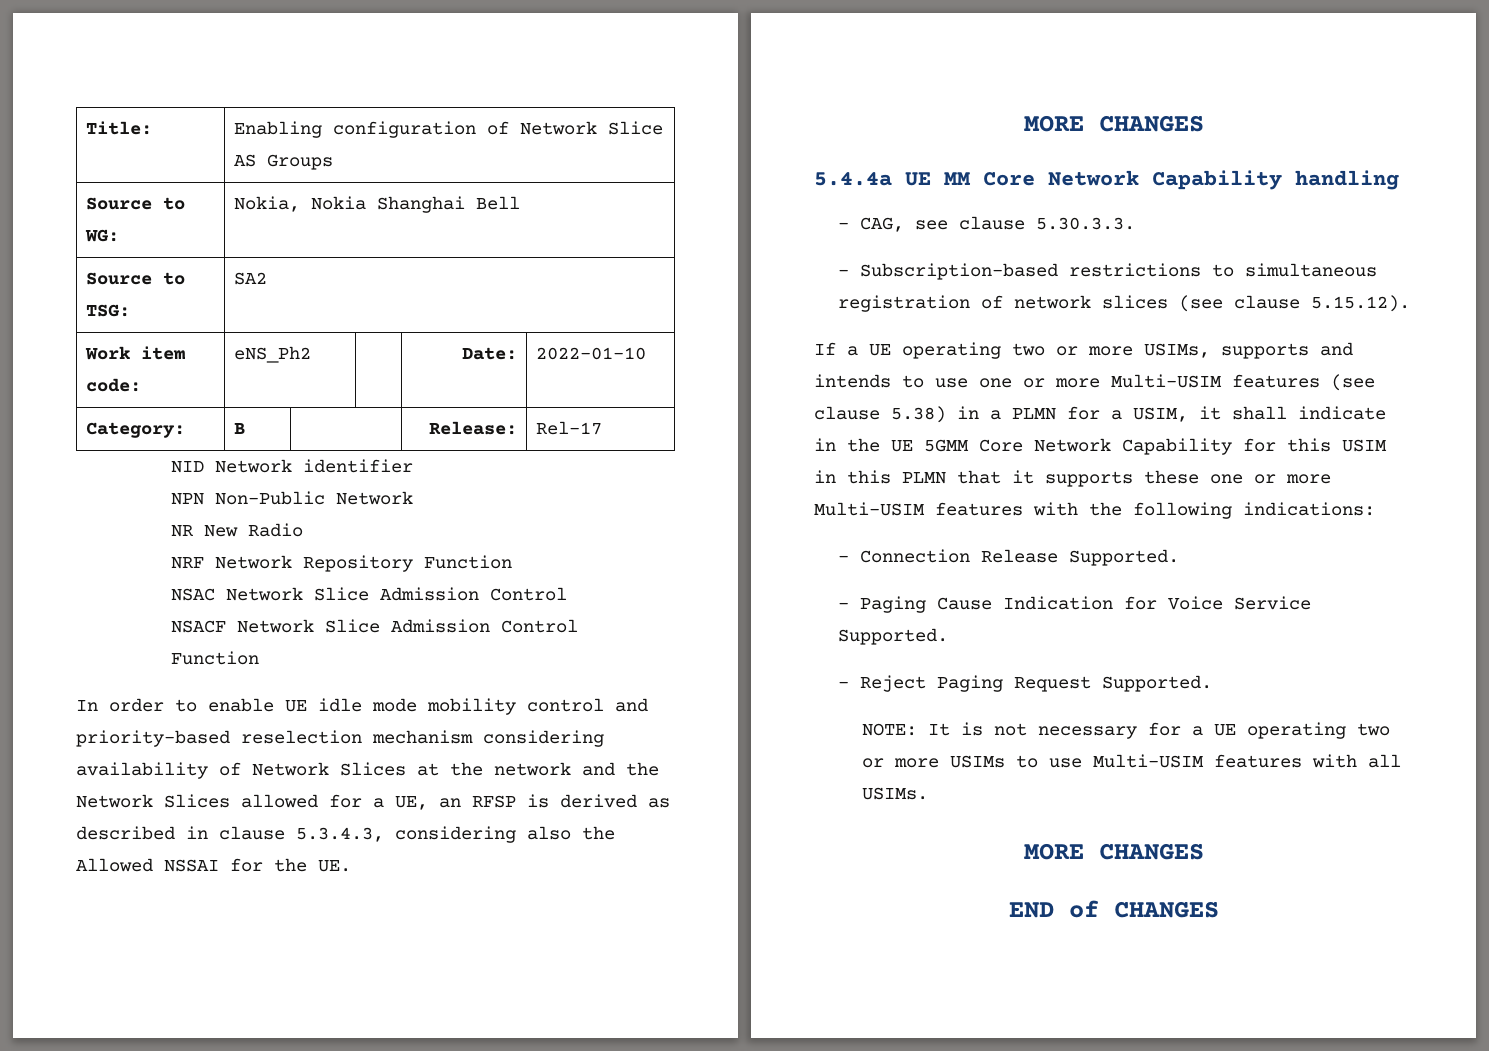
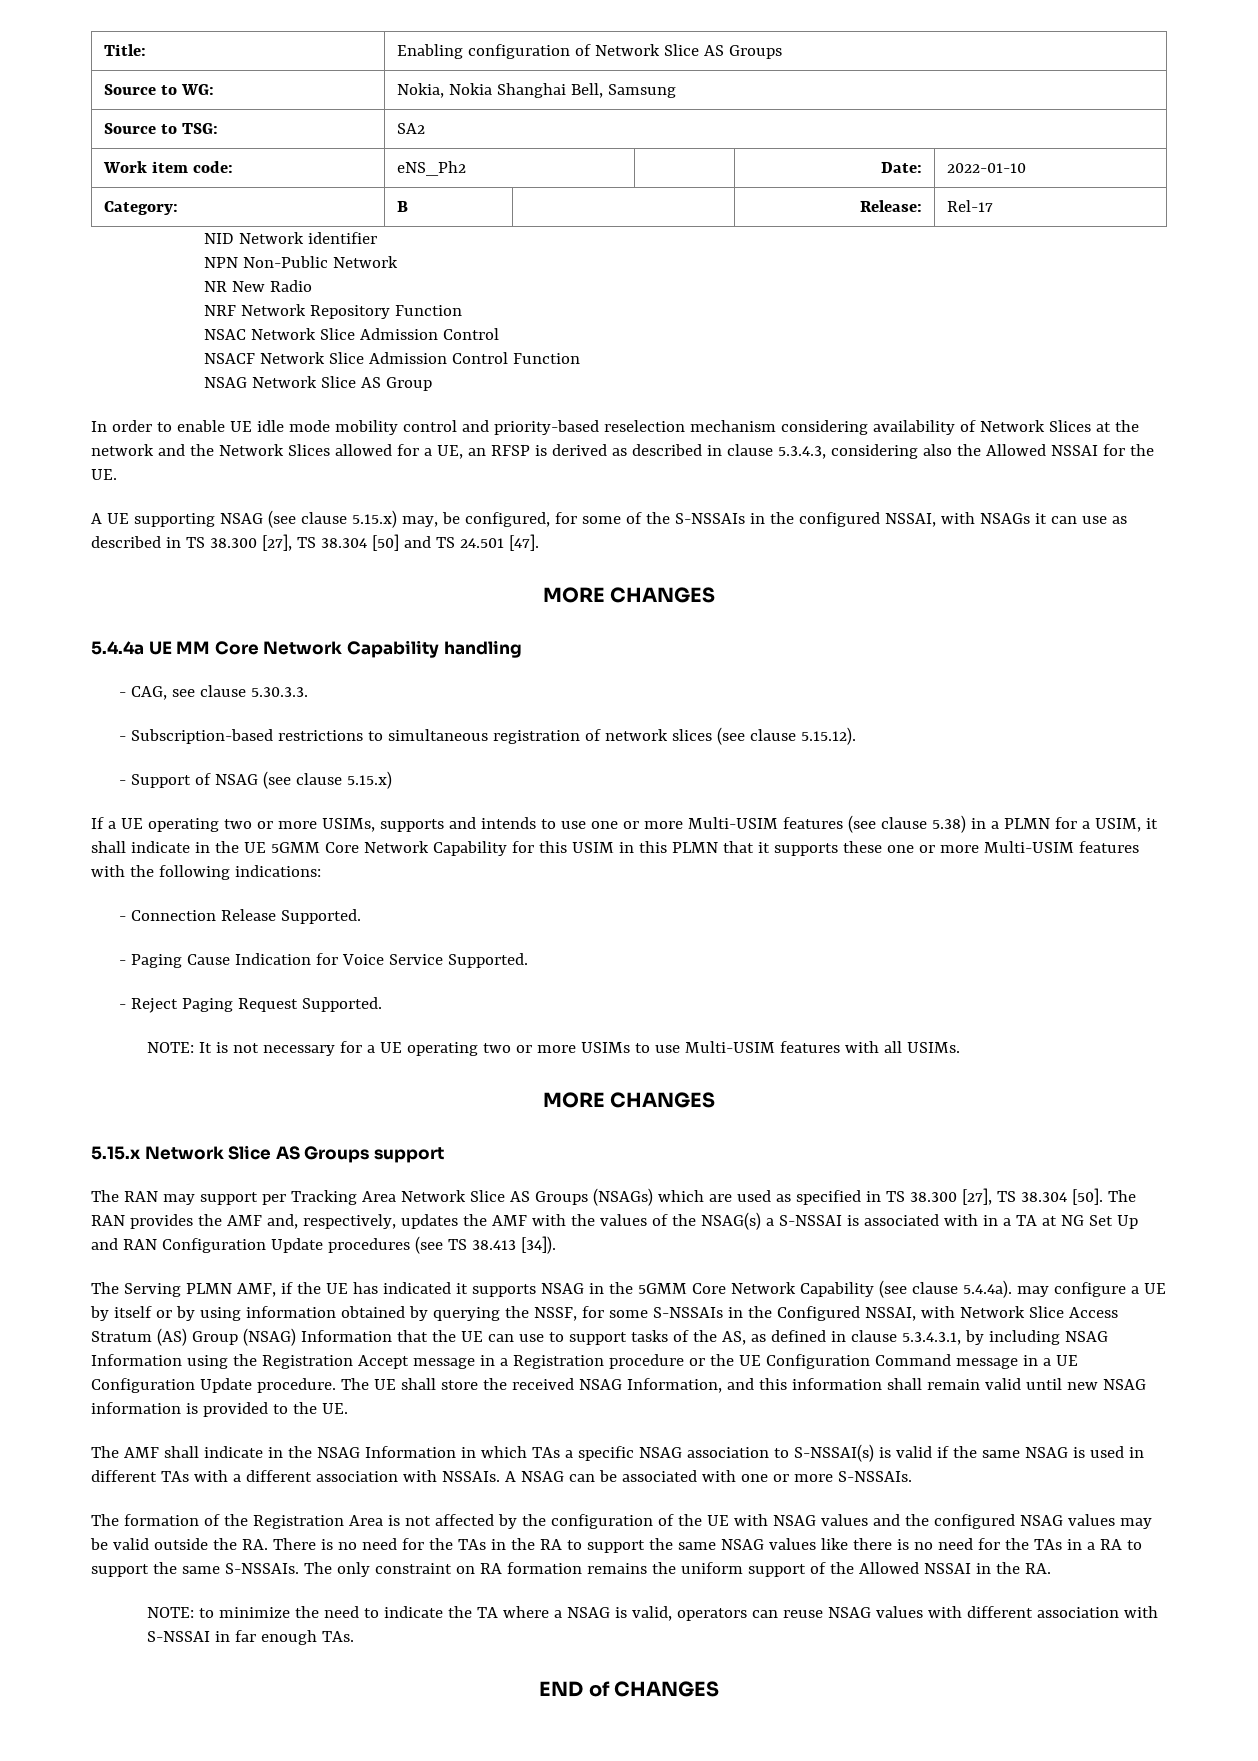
- Source to WG: | Nokia, Nokia Shanghai Bell
+ Source to WG: | Nokia, Nokia Shanghai Bell, Samsung
+ NSAG Network Slice AS Group
+ A UE supporting NSAG (see clause 5.15.x) may, be configured, for some of the S-NSSAIs in the configured NSSAI, with NSAGs it can use as described in TS 38.300 [27], TS 38.304 [50] and TS 24.501 [47].
+ - Support of NSAG (see clause 5.15.x)
+ 5.15.x Network Slice AS Groups support
+ The RAN may support per Tracking Area Network Slice AS Groups (NSAGs) which are used as specified in TS 38.300 [27], TS 38.304 [50]. The RAN provides the AMF and, respectively, updates the AMF with the values of the NSAG(s) a S-NSSAI is associated with in a TA at NG Set Up and RAN Configuration Update procedures (see TS 38.413 [34]).
+ The Serving PLMN AMF, if the UE has indicated it supports NSAG in the 5GMM Core Network Capability (see clause 5.4.4a). may configure a UE by itself or by using information obtained by querying the NSSF, for some S-NSSAIs in the Configured NSSAI, with Network Slice Access Stratum (AS) Group (NSAG) Information that the UE can use to support tasks of the AS, as defined in clause 5.3.4.3.1, by including NSAG Information using the Registration Accept message in a Registration procedure or the UE Configuration Command message in a UE Configuration Update procedure. The UE shall store the received NSAG Information, and this information shall remain valid until new NSAG information is provided to the UE.
+ The AMF shall indicate in the NSAG Information in which TAs a specific NSAG association to S-NSSAI(s) is valid if the same NSAG is used in different TAs with a different association with NSSAIs. A NSAG can be associated with one or more S-NSSAIs.
+ The formation of the Registration Area is not affected by the configuration of the UE with NSAG values and the configured NSAG values may be valid outside the RA. There is no need for the TAs in the RA to support the same NSAG values like there is no need for the TAs in a RA to support the same S-NSSAIs. The only constraint on RA formation remains the uniform support of the Allowed NSSAI in the RA.
+ NOTE: to minimize the need to indicate the TA where a NSAG is valid, operators can reuse NSAG values with different association with S-NSSAI in far enough TAs.

